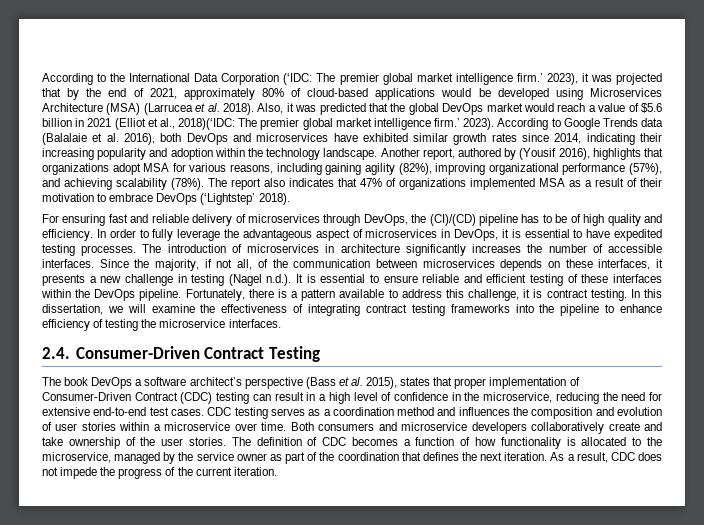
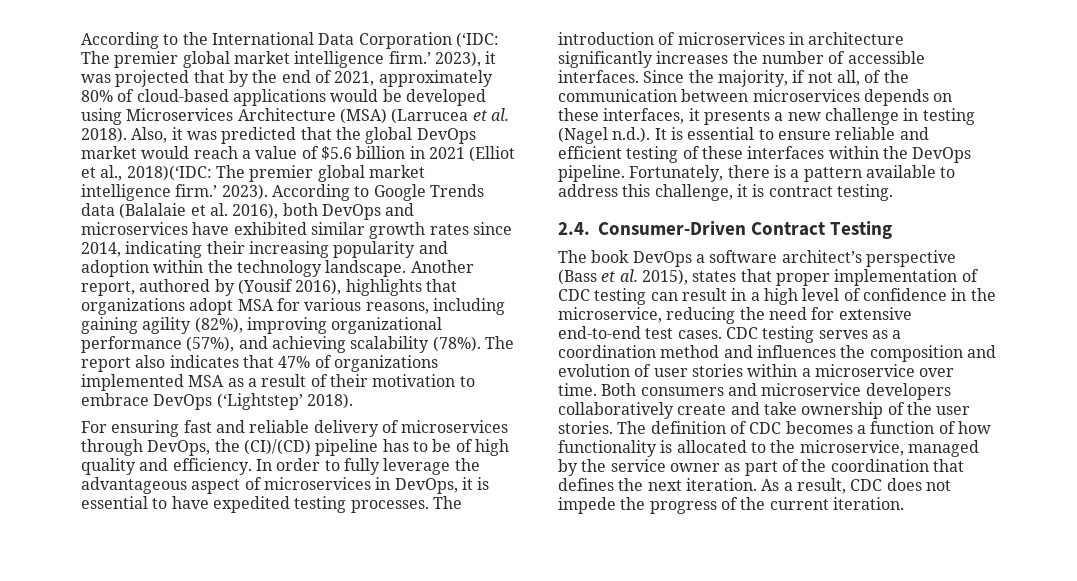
- In this dissertation, we will examine the effectiveness of integrating contract testing frameworks into the pipeline to enhance efficiency of testing the microservice interfaces.
- The book DevOps a software architect’s perspective (Bass et al. 2015), states that proper implementation of Consumer-Driven Contract (CDC) testing can result in a high level of confidence in the microservice, reducing the need for extensive end-to-end test cases.
+ The book DevOps a software architect’s perspective (Bass et al. 2015), states that proper implementation of CDC testing can result in a high level of confidence in the microservice, reducing the need for extensive end-to-end test cases.

